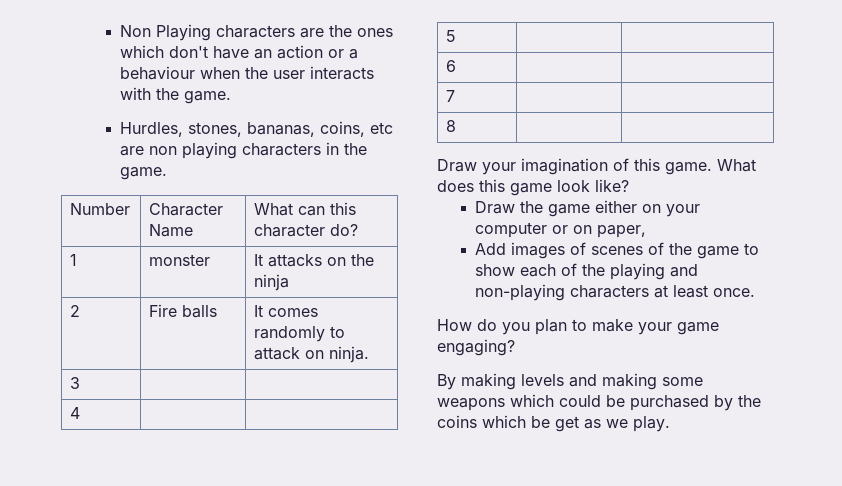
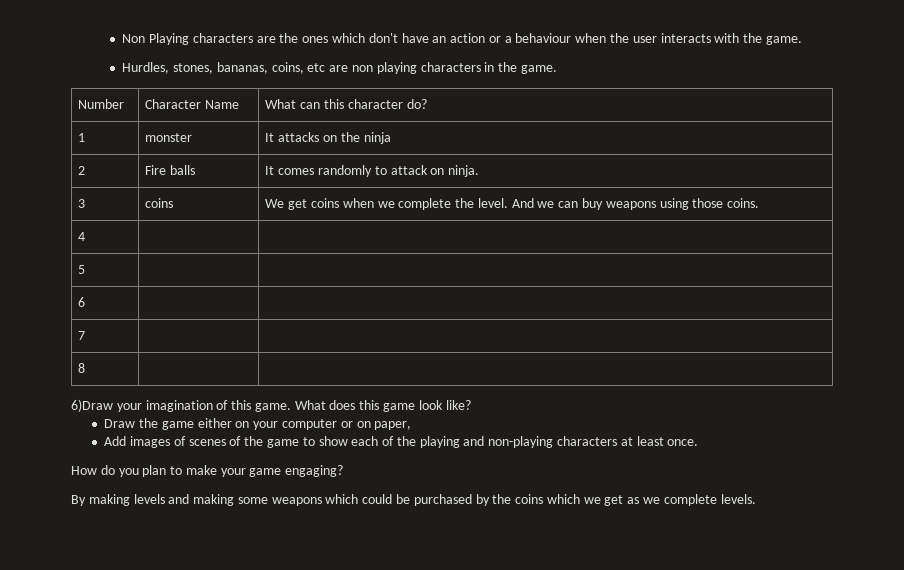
- 3 | |
+ 3 | coins | We get coins when we complete the level. And we can buy weapons using those coins.
- Draw your imagination of this game.
+ 6)Draw your imagination of this game.
- By making levels and making some weapons which could be purchased by the coins which be get as we play.
+ By making levels and making some weapons which could be purchased by the coins which we get as we complete levels.

